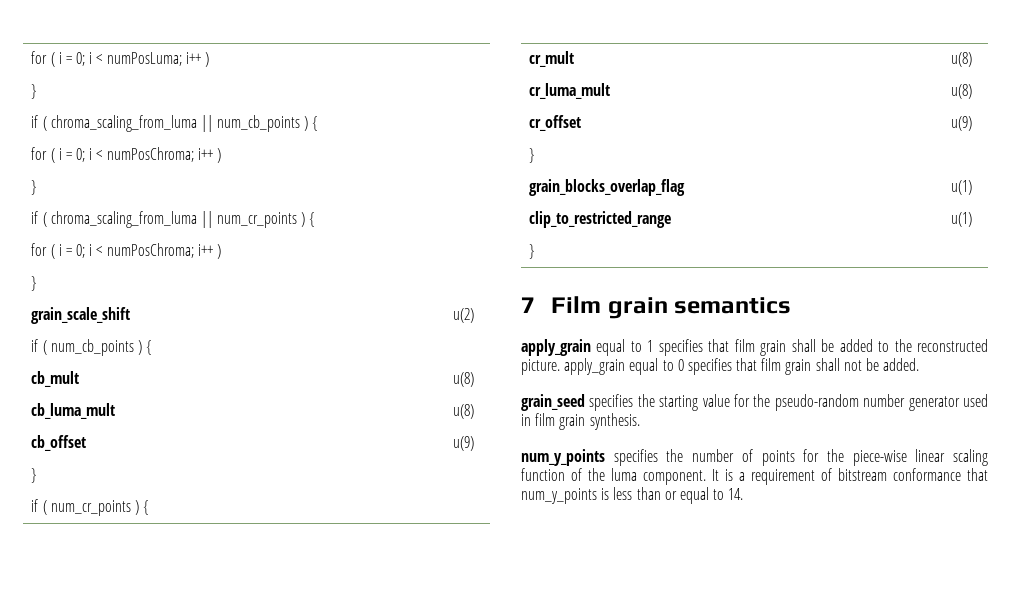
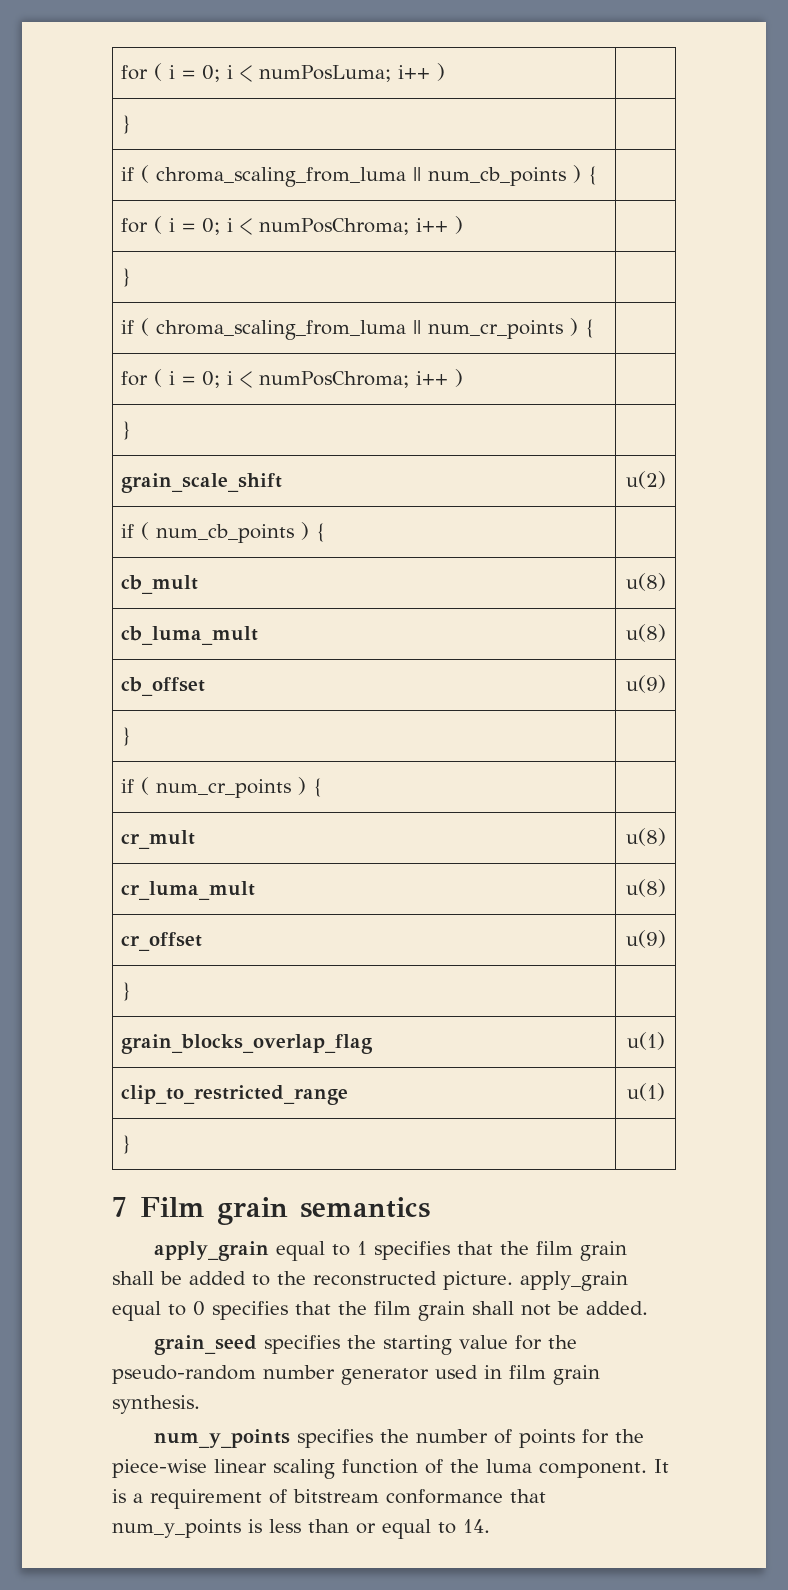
- apply_grain equal to 1 specifies that film grain shall be added to the reconstructed picture. apply_grain equal to 0 specifies that film grain shall not be added.
+ apply_grain equal to 1 specifies that the film grain shall be added to the reconstructed picture. apply_grain equal to 0 specifies that the film grain shall not be added.

